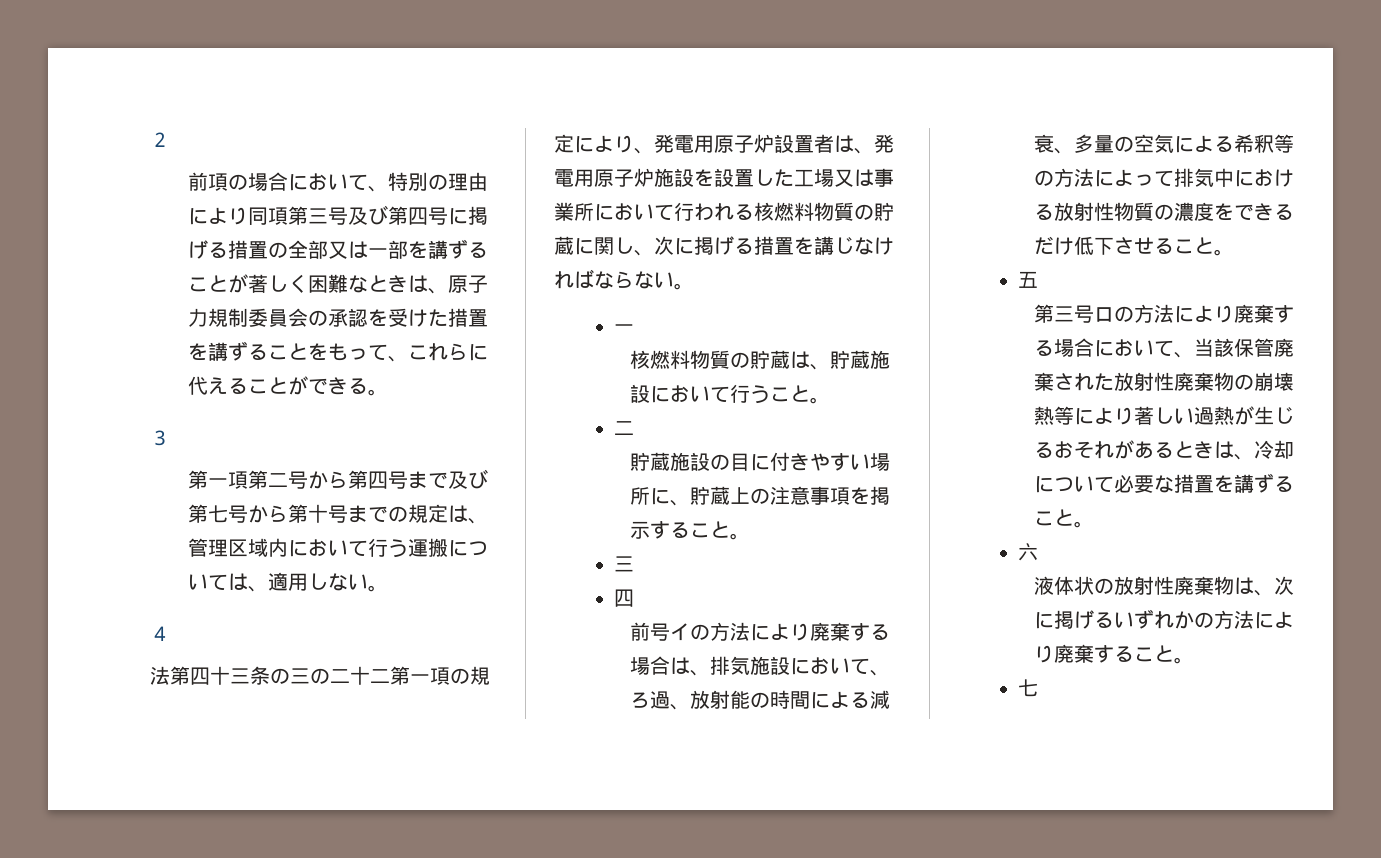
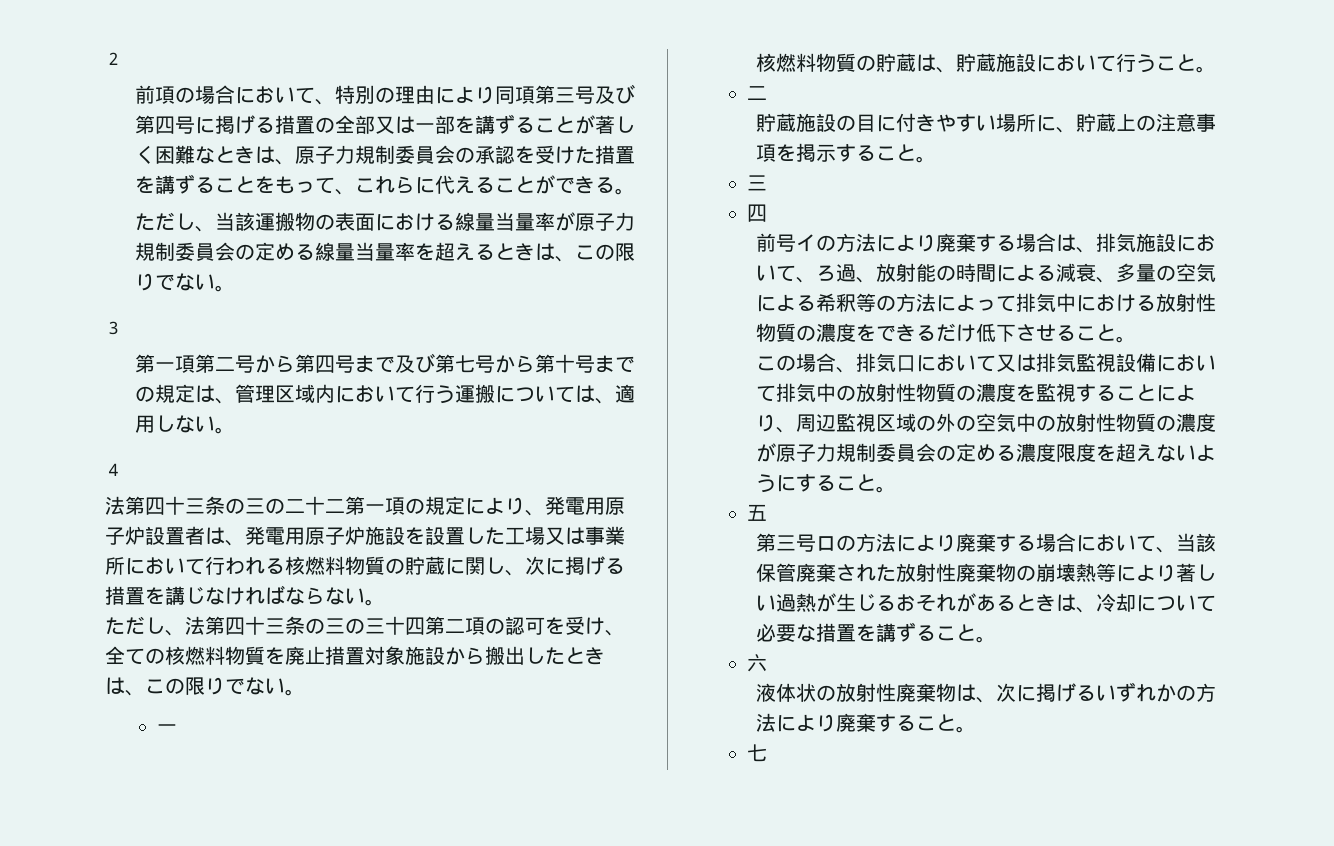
+ ただし、当該運搬物の表面における線量当量率が原子力規制委員会の定める線量当量率を超えるときは、この限りでない。
+ ただし、法第四十三条の三の三十四第二項の認可を受け、全ての核燃料物質を廃止措置対象施設から搬出したときは、この限りでない。
+ この場合、排気口において又は排気監視設備において排気中の放射性物質の濃度を監視することにより、周辺監視区域の外の空気中の放射性物質の濃度が原子力規制委員会の定める濃度限度を超えないようにすること。

